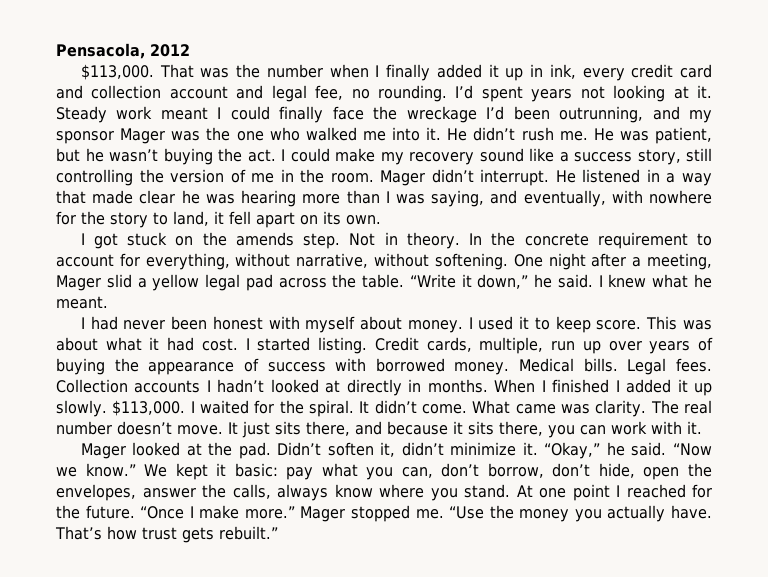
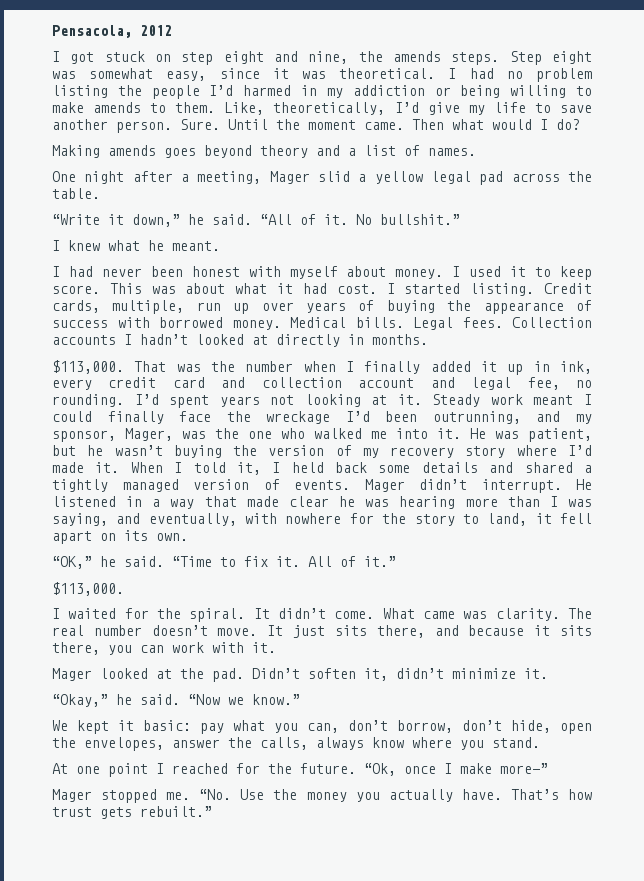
- $113,000. That was the number when I finally added it up in ink, every credit card and collection account and legal fee, no rounding. I’d spent years not looking at it. Steady work meant I could finally face the wreckage I’d been outrunning, and my sponsor Mager was the one who walked me into it. He didn’t rush me. He was patient, but he wasn’t buying the act. I could make my recovery sound like a success story, still controlling the version of me in the room. Mager didn’t interrupt. He listened in a way that made clear he was hearing more than I was saying, and eventually, with nowhere for the story to land, it fell apart on its own.
- I got stuck on the amends step. Not in theory. In the concrete requirement to account for everything, without narrative, without softening. One night after a meeting, Mager slid a yellow legal pad across the table. “Write it down,” he said. I knew what he meant.
+ I got stuck on step eight and nine, the amends steps. Step eight was somewhat easy, since it was theoretical. I had no problem listing the people I’d harmed in my addiction or being willing to make amends to them. Like, theoretically, I’d give my life to save another person. Sure. Until the moment came. Then what would I do?
+ Making amends goes beyond theory and a list of names.
+ One night after a meeting, Mager slid a yellow legal pad across the table.
+ “Write it down,” he said. “All of it. No bullshit.”
+ I knew what he meant.
- Collection accounts I hadn’t looked at directly in months. When I finished I added it up slowly. $113,000. I waited for the spiral.
+ Collection accounts I hadn’t looked at directly in months.
+ $113,000. That was the number when I finally added it up in ink, every credit card and collection account and legal fee, no rounding. I’d spent years not looking at it. Steady work meant I could finally face the wreckage I’d been outrunning, and my sponsor, Mager, was the one who walked me into it. He was patient, but he wasn’t buying the version of my recovery story where I’d made it. When I told it, I held back some details and shared a tightly managed version of events. Mager didn’t interrupt. He listened in a way that made clear he was hearing more than I was saying, and eventually, with nowhere for the story to land, it fell apart on its own.
+ “OK,” he said. “Time to fix it. All of it.”
+ $113,000.
+ I waited for the spiral.
- Didn’t soften it, didn’t minimize it. “Okay,” he said.
+ Didn’t soften it, didn’t minimize it.
+ “Okay,” he said.
- “Now we know.” We kept it basic: pay what you can, don’t borrow, don’t hide, open the envelopes, answer the calls, always know where you stand. At one point I reached for the future.
+ “Now we know.”
+ We kept it basic: pay what you can, don’t borrow, don’t hide, open the envelopes, answer the calls, always know where you stand.
+ At one point I reached for the future.
- “Once I make more.” Mager stopped me.
+ “Ok, once I make more—”
+ Mager stopped me.
- “Use the money you actually have.
+ “No. Use the money you actually have.

